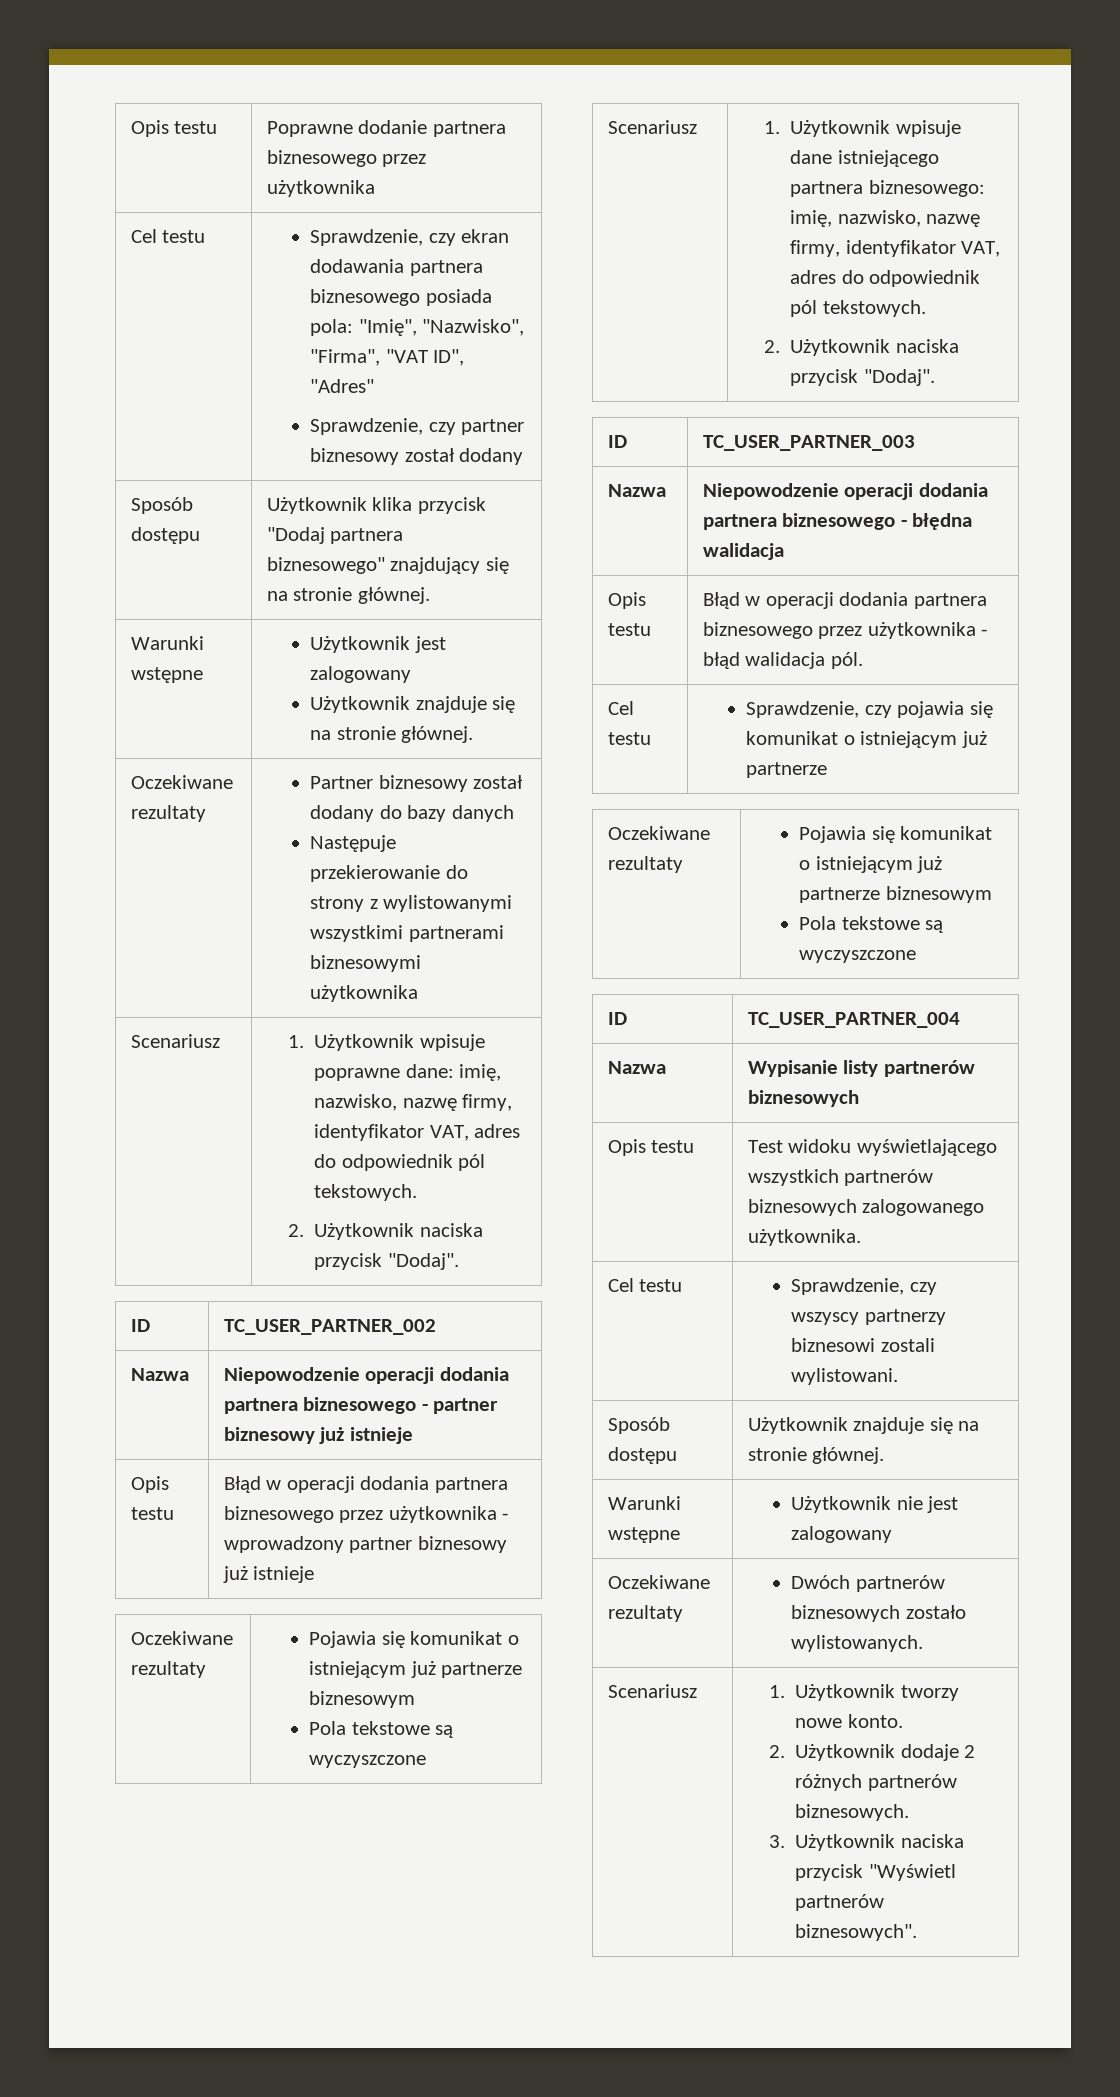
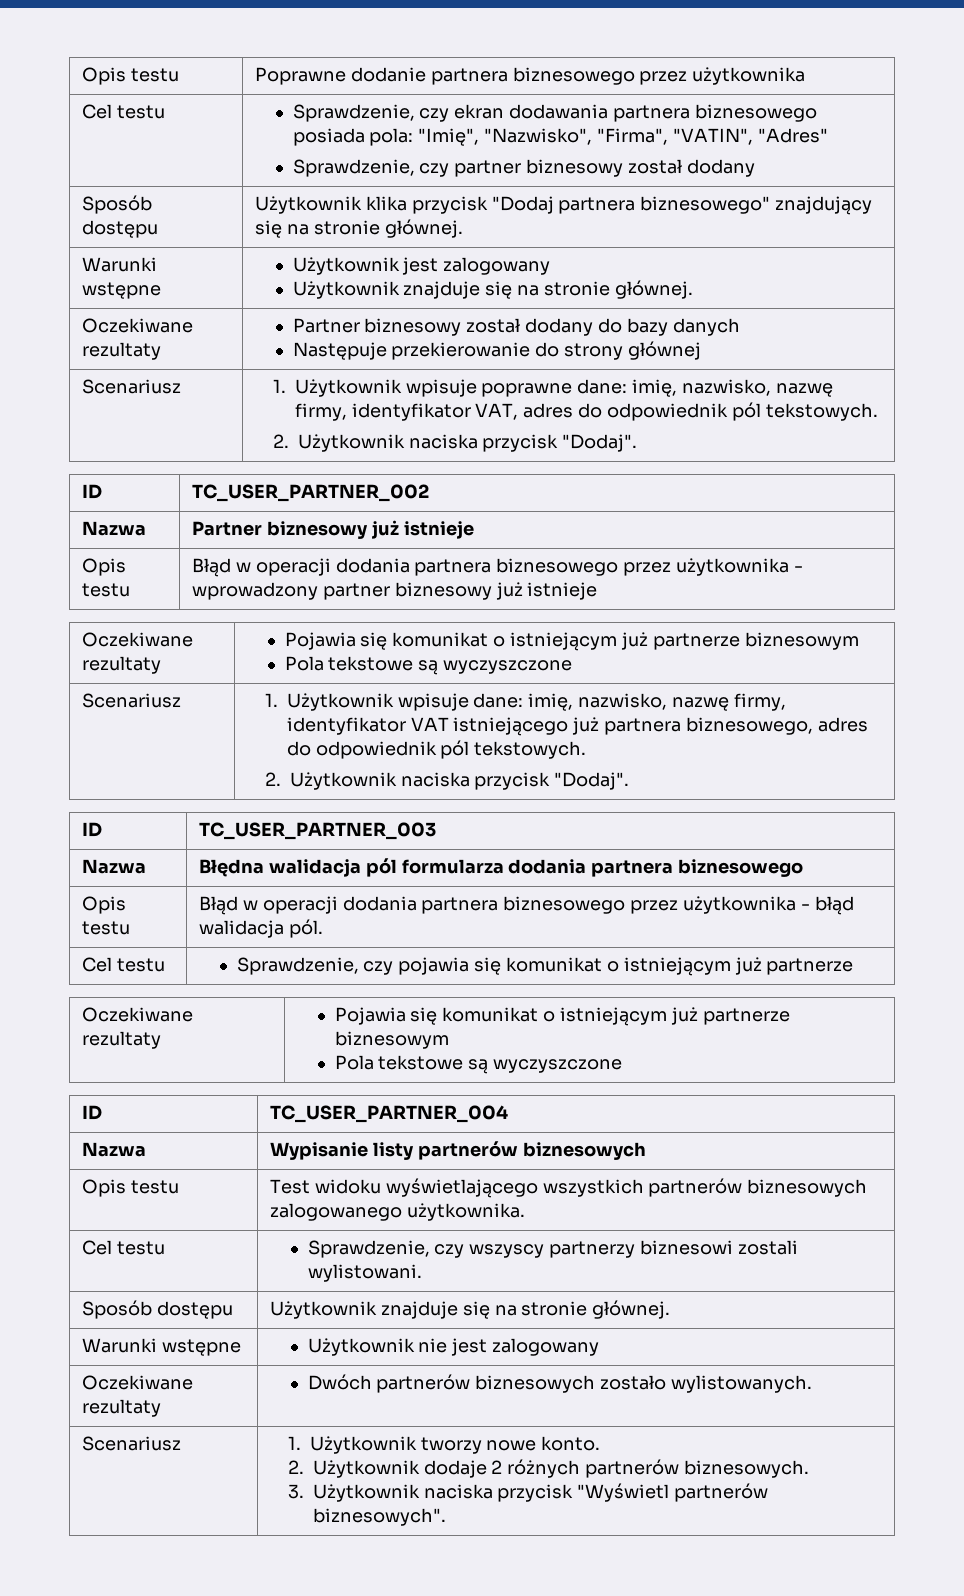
- Cel testu | Sprawdzenie, czy ekran dodawania partnera biznesowego posiada pola: "Imię", "Nazwisko", "Firma", "VAT ID", "Adres"
+ Cel testu | Sprawdzenie, czy ekran dodawania partnera biznesowego posiada pola: "Imię", "Nazwisko", "Firma", "VATIN", "Adres"
  Oczekiwane rezultaty | Partner biznesowy został dodany do bazy danych
- Następuje przekierowanie do strony z wylistowanymi wszystkimi partnerami biznesowymi użytkownika
+ Następuje przekierowanie do strony głównej
- Nazwa | Niepowodzenie operacji dodania partnera biznesowego - partner biznesowy już istnieje
+ Nazwa | Partner biznesowy już istnieje
- Scenariusz | 1. Użytkownik wpisuje dane istniejącego partnera biznesowego: imię, nazwisko, nazwę firmy, identyfikator VAT, adres do odpowiednik pól tekstowych.
+ Scenariusz | 1. Użytkownik wpisuje dane: imię, nazwisko, nazwę firmy, identyfikator VAT istniejącego już partnera biznesowego, adres do odpowiednik pól tekstowych.
- Nazwa | Niepowodzenie operacji dodania partnera biznesowego - błędna walidacja
+ Nazwa | Błędna walidacja pól formularza dodania partnera biznesowego

